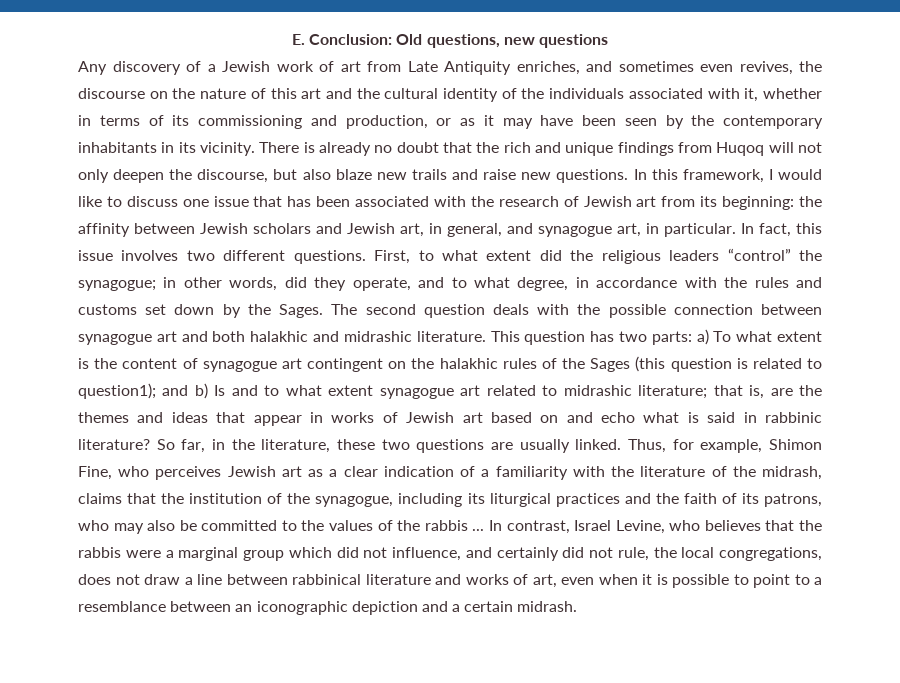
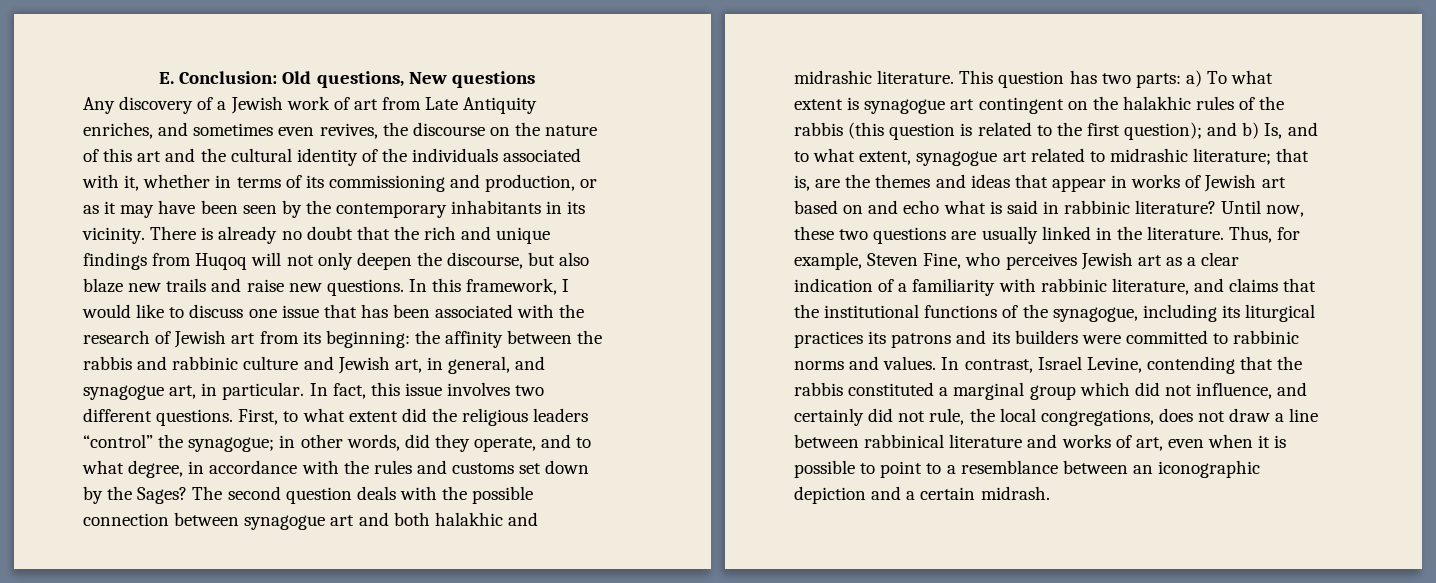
- E. Conclusion: Old questions, new questions
+ E. Conclusion: Old questions, New questions
- In this framework, I would like to discuss one issue that has been associated with the research of Jewish art from its beginning: the affinity between Jewish scholars and Jewish art, in general, and synagogue art, in particular.
+ In this framework, I would like to discuss one issue that has been associated with the research of Jewish art from its beginning: the affinity between the rabbis and rabbinic culture and Jewish art, in general, and synagogue art, in particular.
- First, to what extent did the religious leaders “control” the synagogue; in other words, did they operate, and to what degree, in accordance with the rules and customs set down by the Sages.
+ First, to what extent did the religious leaders “control” the synagogue; in other words, did they operate, and to what degree, in accordance with the rules and customs set down by the Sages?
- This question has two parts: a) To what extent is the content of synagogue art contingent on the halakhic rules of the Sages (this question is related to question1); and b) Is and to what extent synagogue art related to midrashic literature; that is, are the themes and ideas that appear in works of Jewish art based on and echo what is said in rabbinic literature?
+ This question has two parts: a) To what extent is synagogue art contingent on the halakhic rules of the rabbis (this question is related to the first question); and b) Is, and to what extent, synagogue art related to midrashic literature; that is, are the themes and ideas that appear in works of Jewish art based on and echo what is said in rabbinic literature?
- So far, in the literature, these two questions are usually linked.
+ Until now, these two questions are usually linked in the literature.
- Thus, for example, Shimon Fine, who perceives Jewish art as a clear indication of a familiarity with the literature of the midrash, claims that the institution of the synagogue, including its liturgical practices and the faith of its patrons, who may also be committed to the values of the rabbis ...
+ Thus, for example, Steven Fine, who perceives Jewish art as a clear indication of a familiarity with rabbinic literature, and claims that the institutional functions of the synagogue, including its liturgical practices its patrons and its builders were committed to rabbinic norms and values.
- In contrast, Israel Levine, who believes that the rabbis were a marginal group which did not influence, and certainly did not rule, the local congregations, does not draw a line between rabbinical literature and works of art, even when it is possible to point to a resemblance between an iconographic depiction and a certain midrash.
+ In contrast, Israel Levine, contending that the rabbis constituted a marginal group which did not influence, and certainly did not rule, the local congregations, does not draw a line between rabbinical literature and works of art, even when it is possible to point to a resemblance between an iconographic depiction and a certain midrash.

